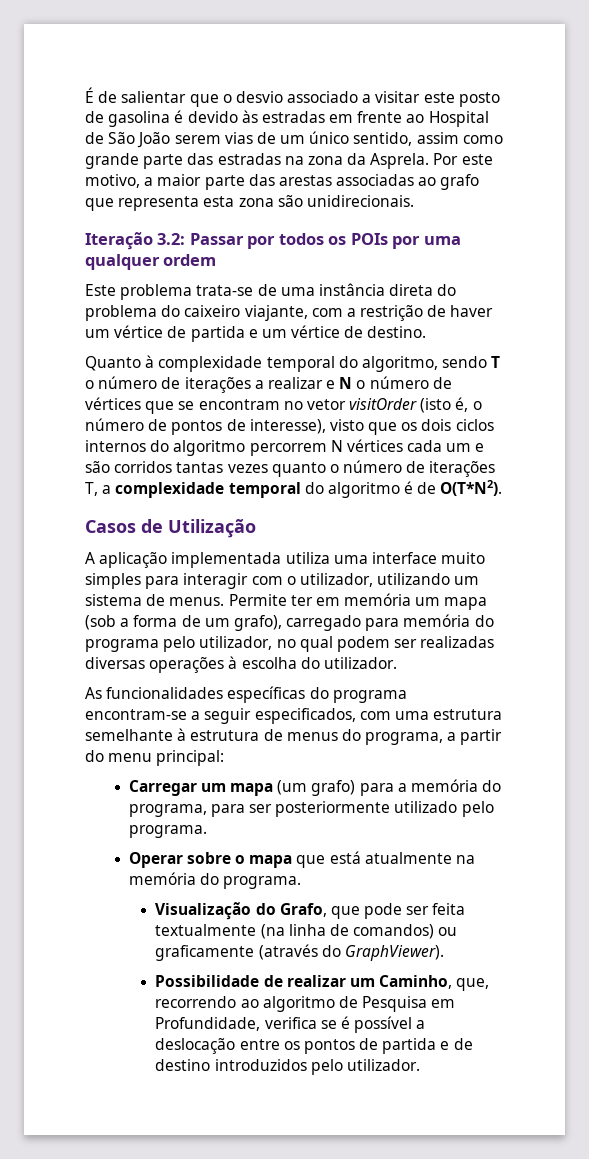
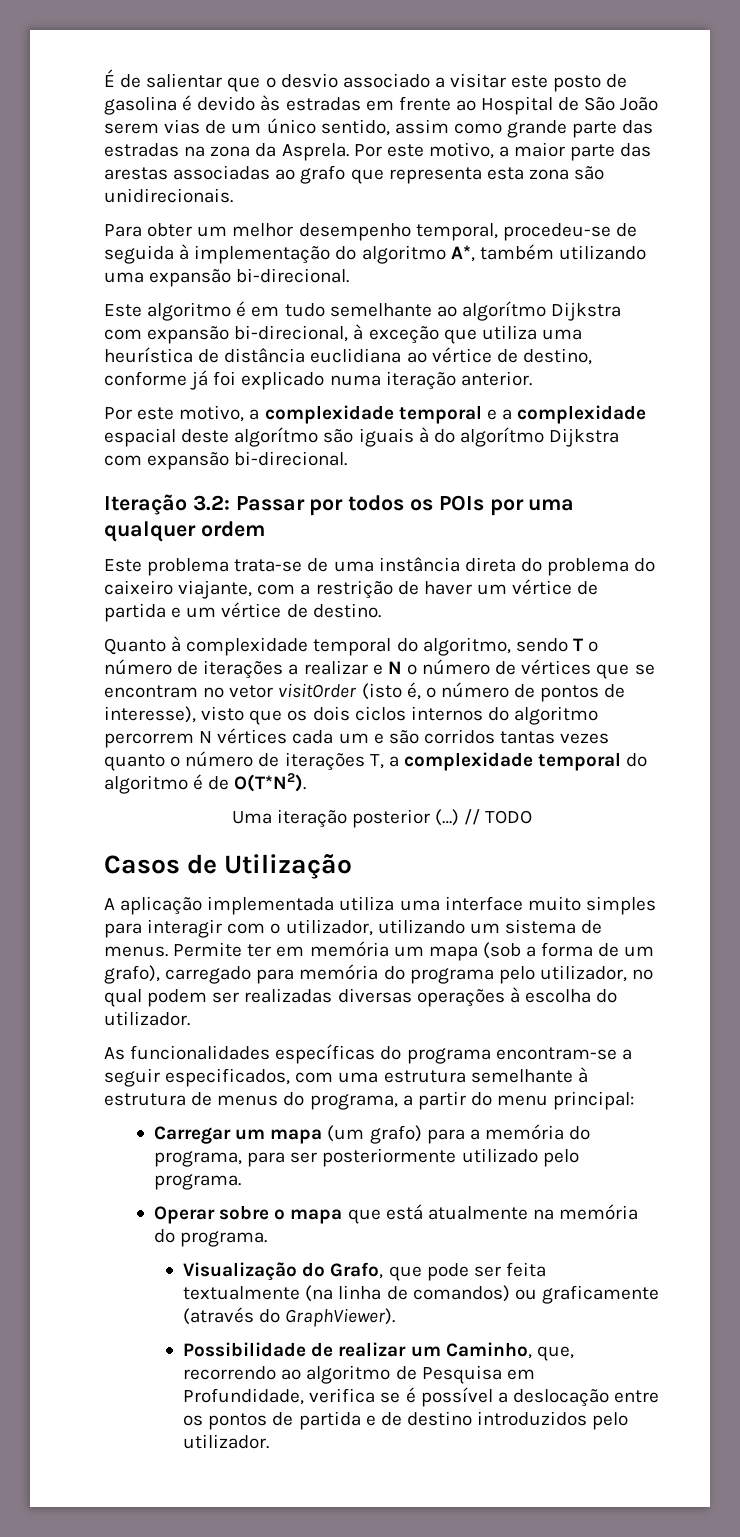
+ Para obter um melhor desempenho temporal, procedeu-se de seguida à implementação do algoritmo A*, também utilizando uma expansão bi-direcional.
+ Este algoritmo é em tudo semelhante ao algorítmo Dijkstra com expansão bi-direcional, à exceção que utiliza uma heurística de distância euclidiana ao vértice de destino, conforme já foi explicado numa iteração anterior.
+ Por este motivo, a complexidade temporal e a complexidade espacial deste algorítmo são iguais à do algorítmo Dijkstra com expansão bi-direcional.
+ Uma iteração posterior (…) // TODO

